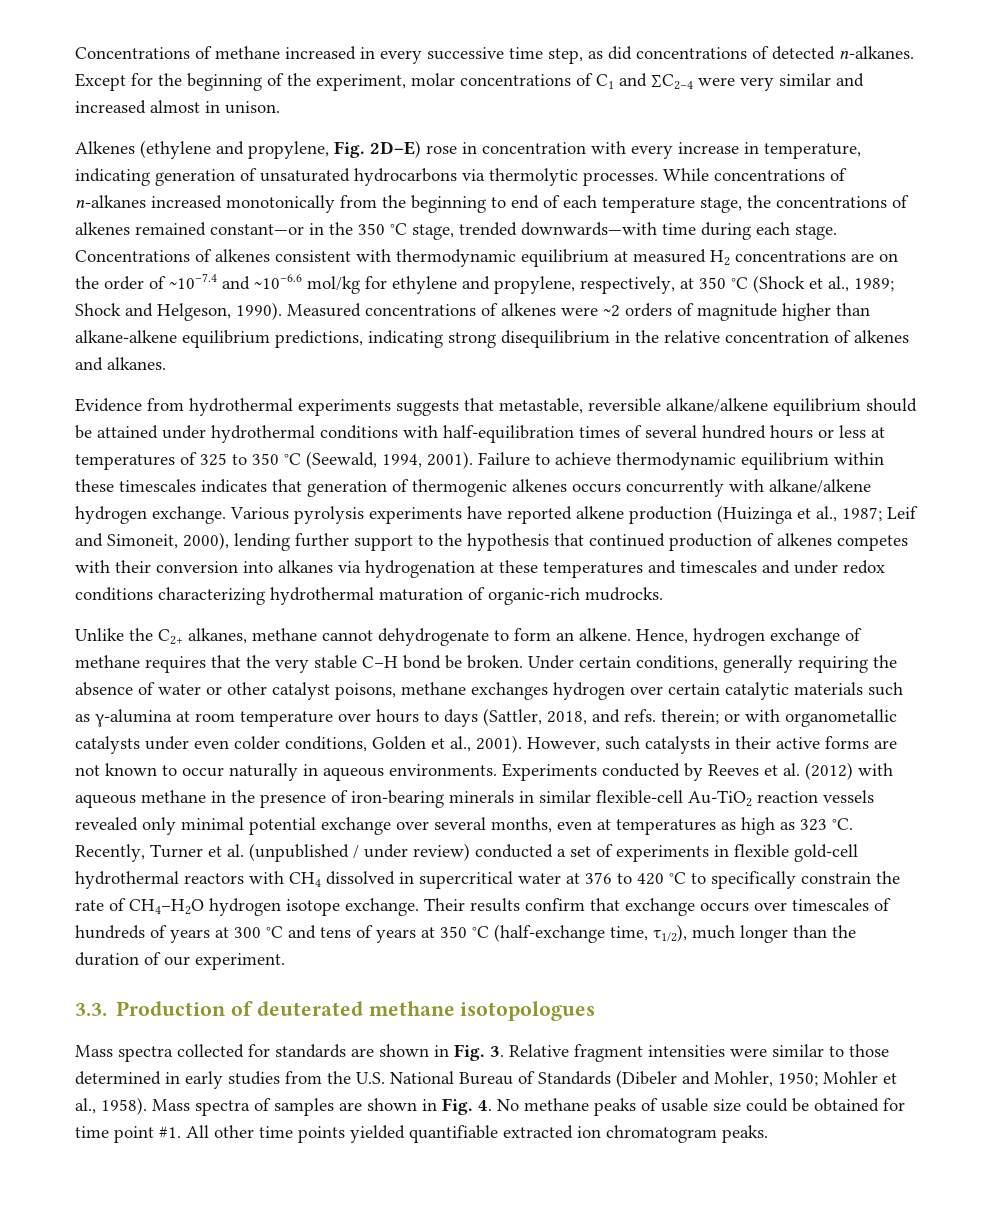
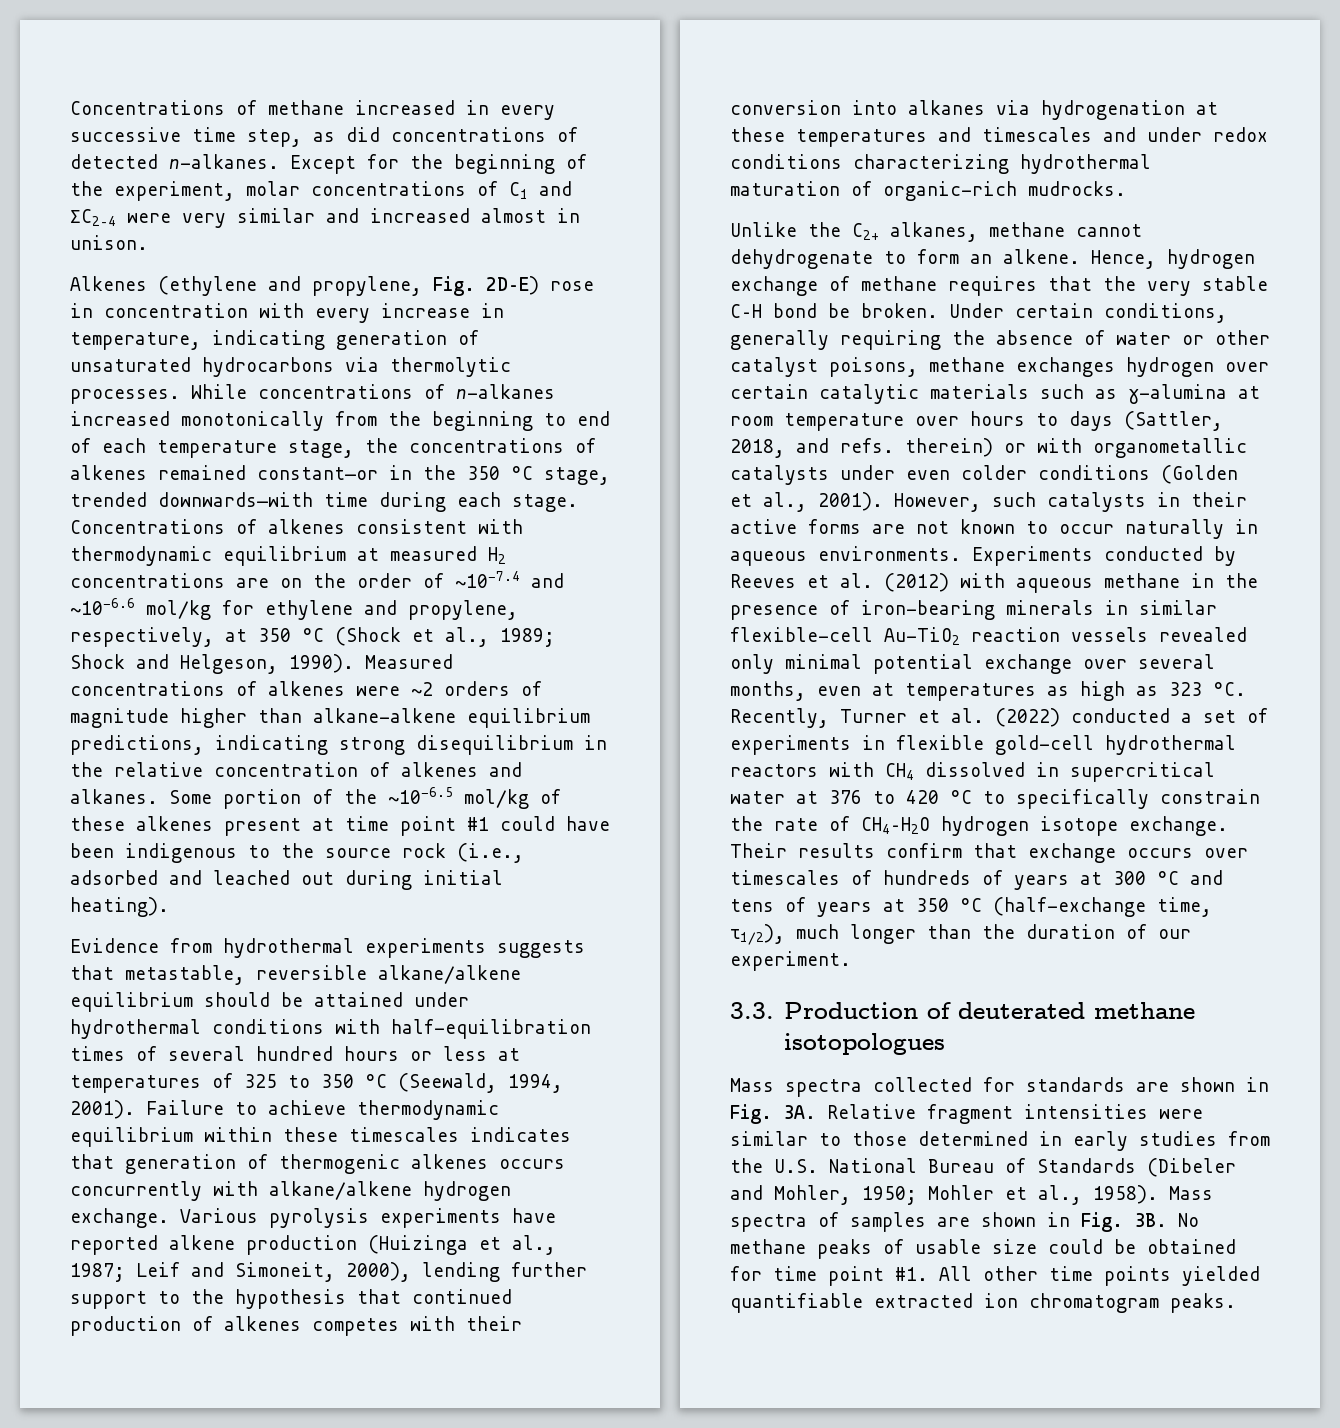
+ Some portion of the ~10−6.5 mol/kg of these alkenes present at time point #1 could have been indigenous to the source rock (i.e., adsorbed and leached out during initial heating).
- Under certain conditions, generally requiring the absence of water or other catalyst poisons, methane exchanges hydrogen over certain catalytic materials such as γ-alumina at room temperature over hours to days (Sattler, 2018, and refs. therein; or with organometallic catalysts under even colder conditions, Golden et al., 2001).
+ Under certain conditions, generally requiring the absence of water or other catalyst poisons, methane exchanges hydrogen over certain catalytic materials such as γ-alumina at room temperature over hours to days (Sattler, 2018, and refs. therein) or with organometallic catalysts under even colder conditions (Golden et al., 2001).
- Recently, Turner et al. (unpublished / under review) conducted a set of experiments in flexible gold-cell hydrothermal reactors with CH4 dissolved in supercritical water at 376 to 420 °C to specifically constrain the rate of CH4–H2O hydrogen isotope exchange.
+ Recently, Turner et al. (2022) conducted a set of experiments in flexible gold-cell hydrothermal reactors with CH4 dissolved in supercritical water at 376 to 420 °C to specifically constrain the rate of CH4–H2O hydrogen isotope exchange.
- Mass spectra collected for standards are shown in Fig. 3. Relative fragment intensities were similar to those determined in early studies from the U.S. National Bureau of Standards (Dibeler and Mohler, 1950; Mohler et al., 1958).
+ Mass spectra collected for standards are shown in Fig. 3A. Relative fragment intensities were similar to those determined in early studies from the U.S. National Bureau of Standards (Dibeler and Mohler, 1950; Mohler et al., 1958).
- Mass spectra of samples are shown in Fig. 4. No methane peaks of usable size could be obtained for time point #1.
+ Mass spectra of samples are shown in Fig. 3B. No methane peaks of usable size could be obtained for time point #1.

